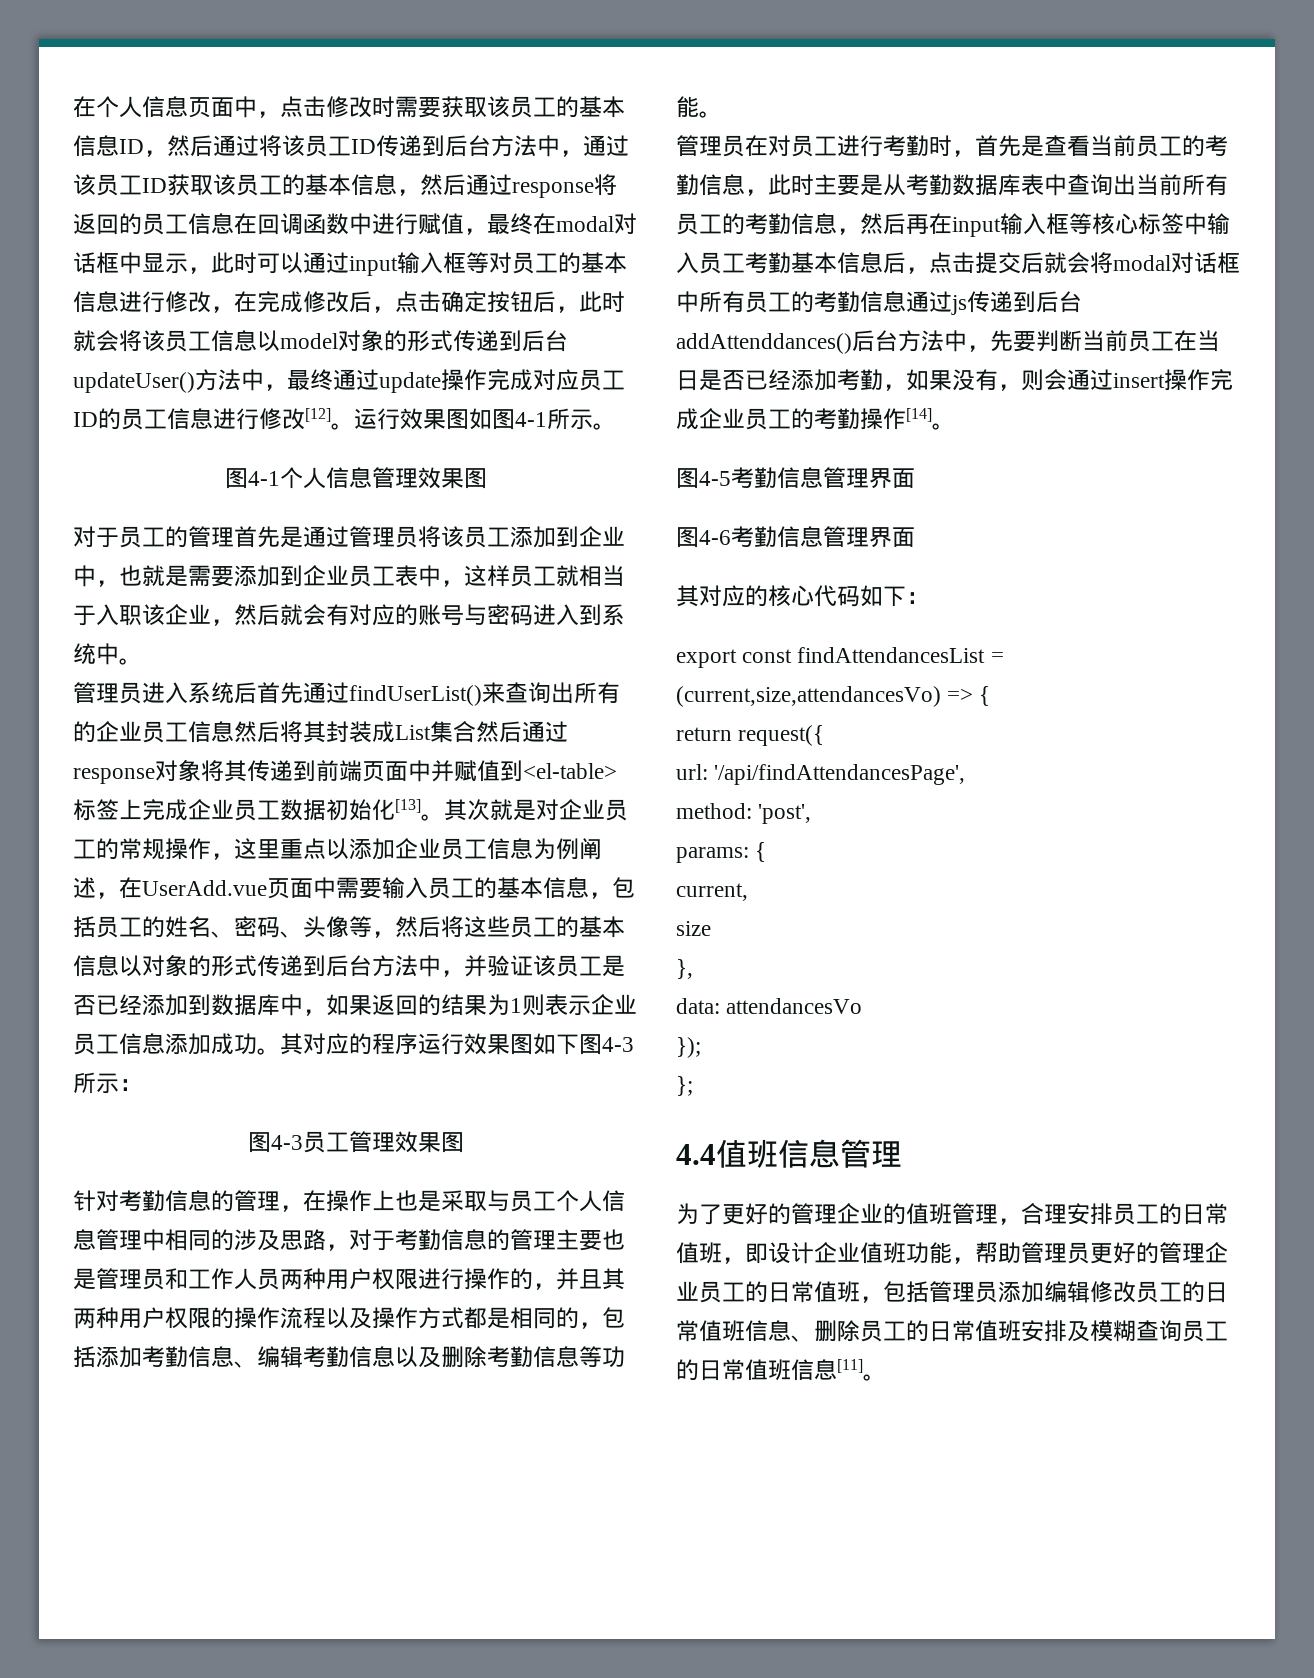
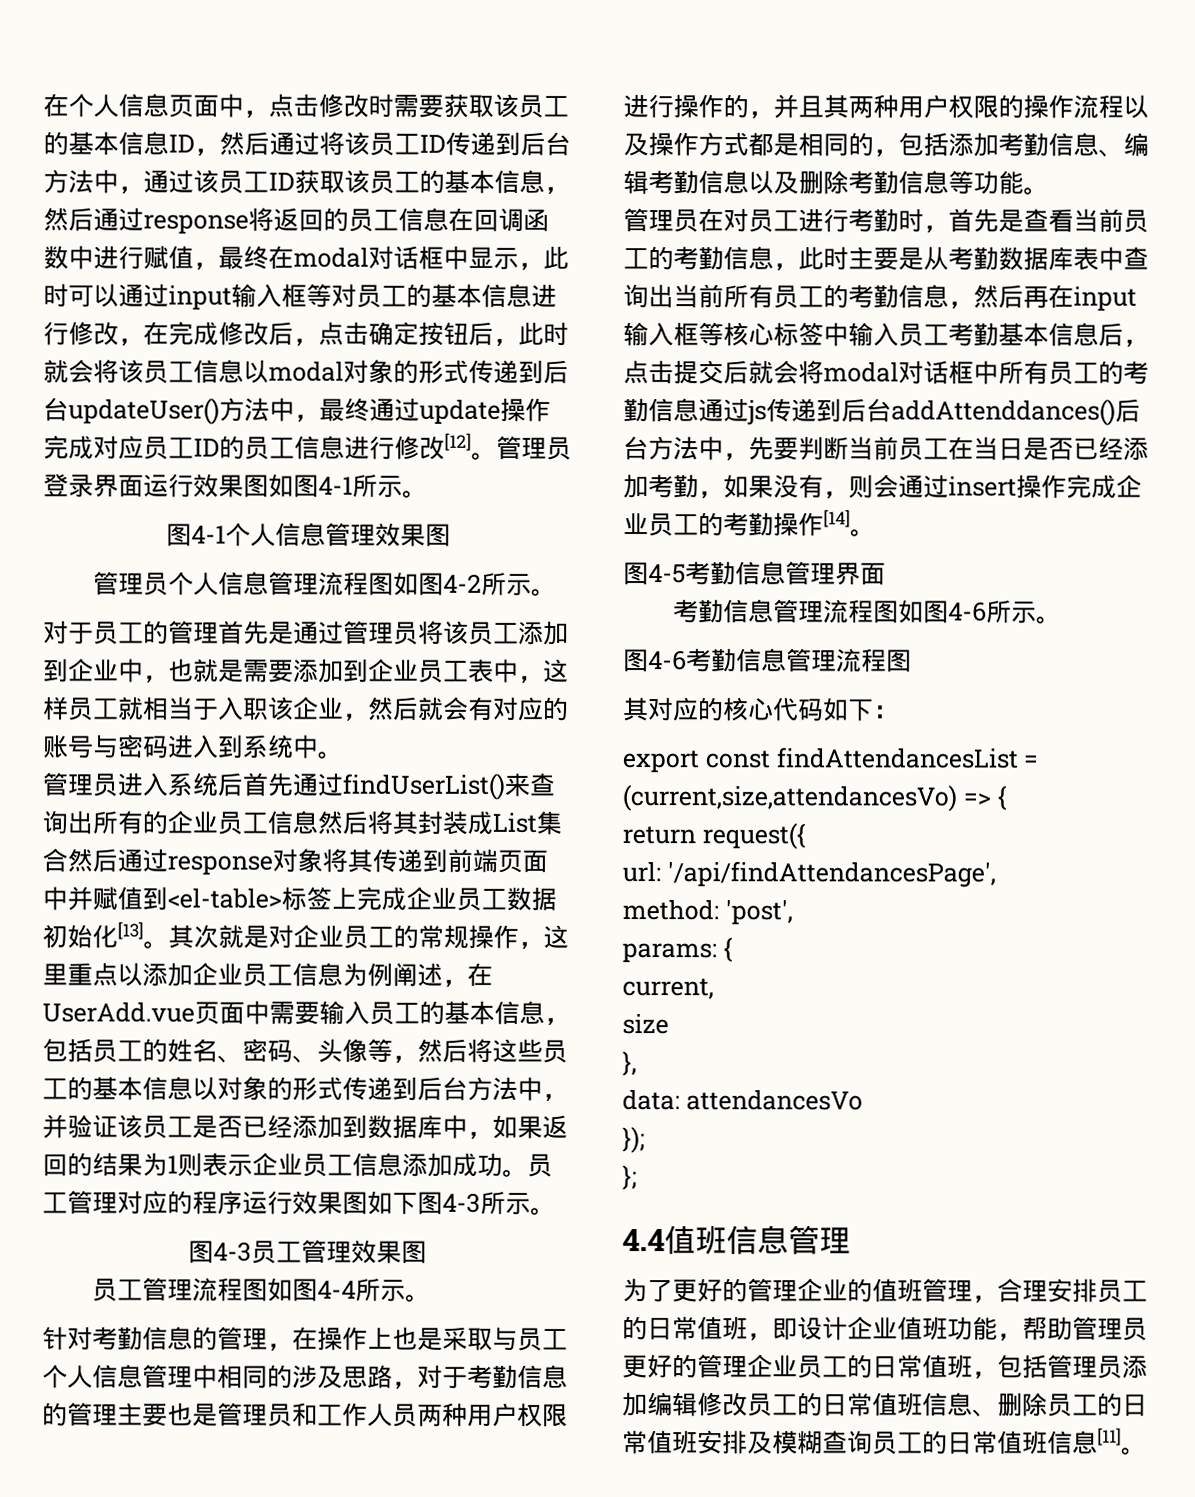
- 在个人信息页面中，点击修改时需要获取该员工的基本信息ID，然后通过将该员工ID传递到后台方法中，通过该员工ID获取该员工的基本信息，然后通过response将返回的员工信息在回调函数中进行赋值，最终在modal对话框中显示，此时可以通过input输入框等对员工的基本信息进行修改，在完成修改后，点击确定按钮后，此时就会将该员工信息以model对象的形式传递到后台updateUser()方法中，最终通过update操作完成对应员工ID的员工信息进行修改[12]。
+ 在个人信息页面中，点击修改时需要获取该员工的基本信息ID，然后通过将该员工ID传递到后台方法中，通过该员工ID获取该员工的基本信息，然后通过response将返回的员工信息在回调函数中进行赋值，最终在modal对话框中显示，此时可以通过input输入框等对员工的基本信息进行修改，在完成修改后，点击确定按钮后，此时就会将该员工信息以modal对象的形式传递到后台updateUser()方法中，最终通过update操作完成对应员工ID的员工信息进行修改[12]。
- 运行效果图如图4-1所示。
+ 管理员登录界面运行效果图如图4-1所示。
+ 管理员个人信息管理流程图如图4-2所示。
- 其对应的程序运行效果图如下图4-3所示：
+ 员工管理对应的程序运行效果图如下图4-3所示。
+ 员工管理流程图如图4-4所示。
+ 考勤信息管理流程图如图4-6所示。
- 图4-6考勤信息管理界面
+ 图4-6考勤信息管理流程图

